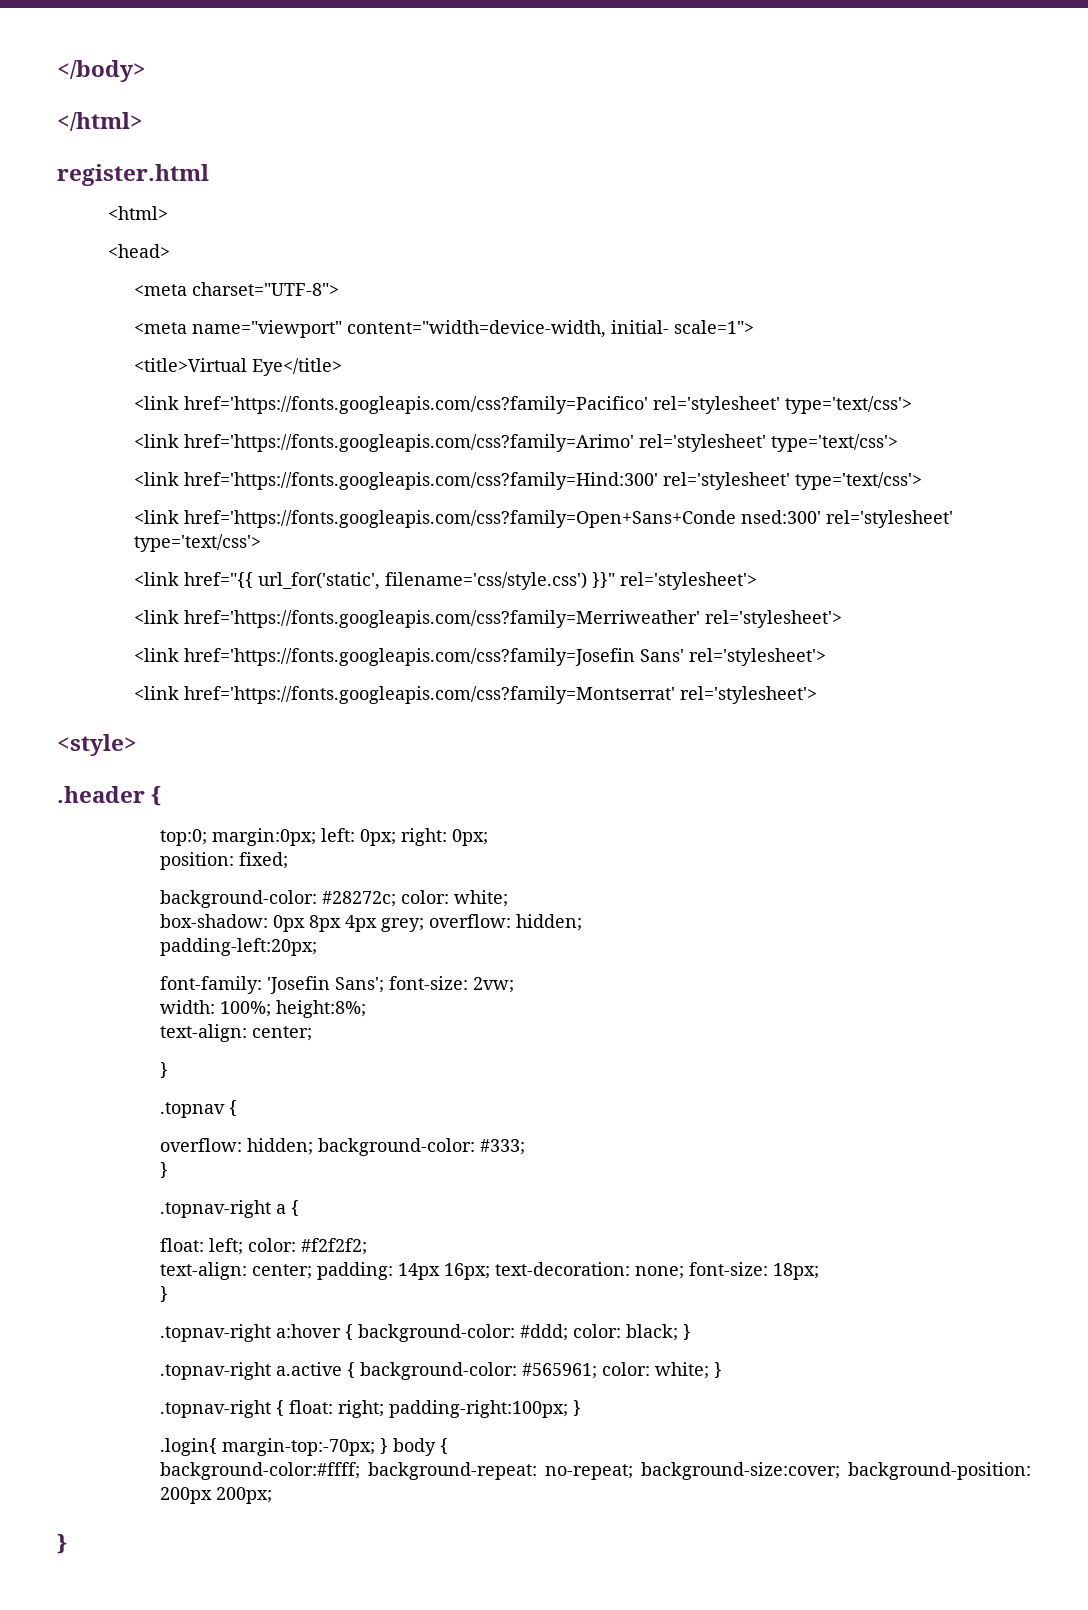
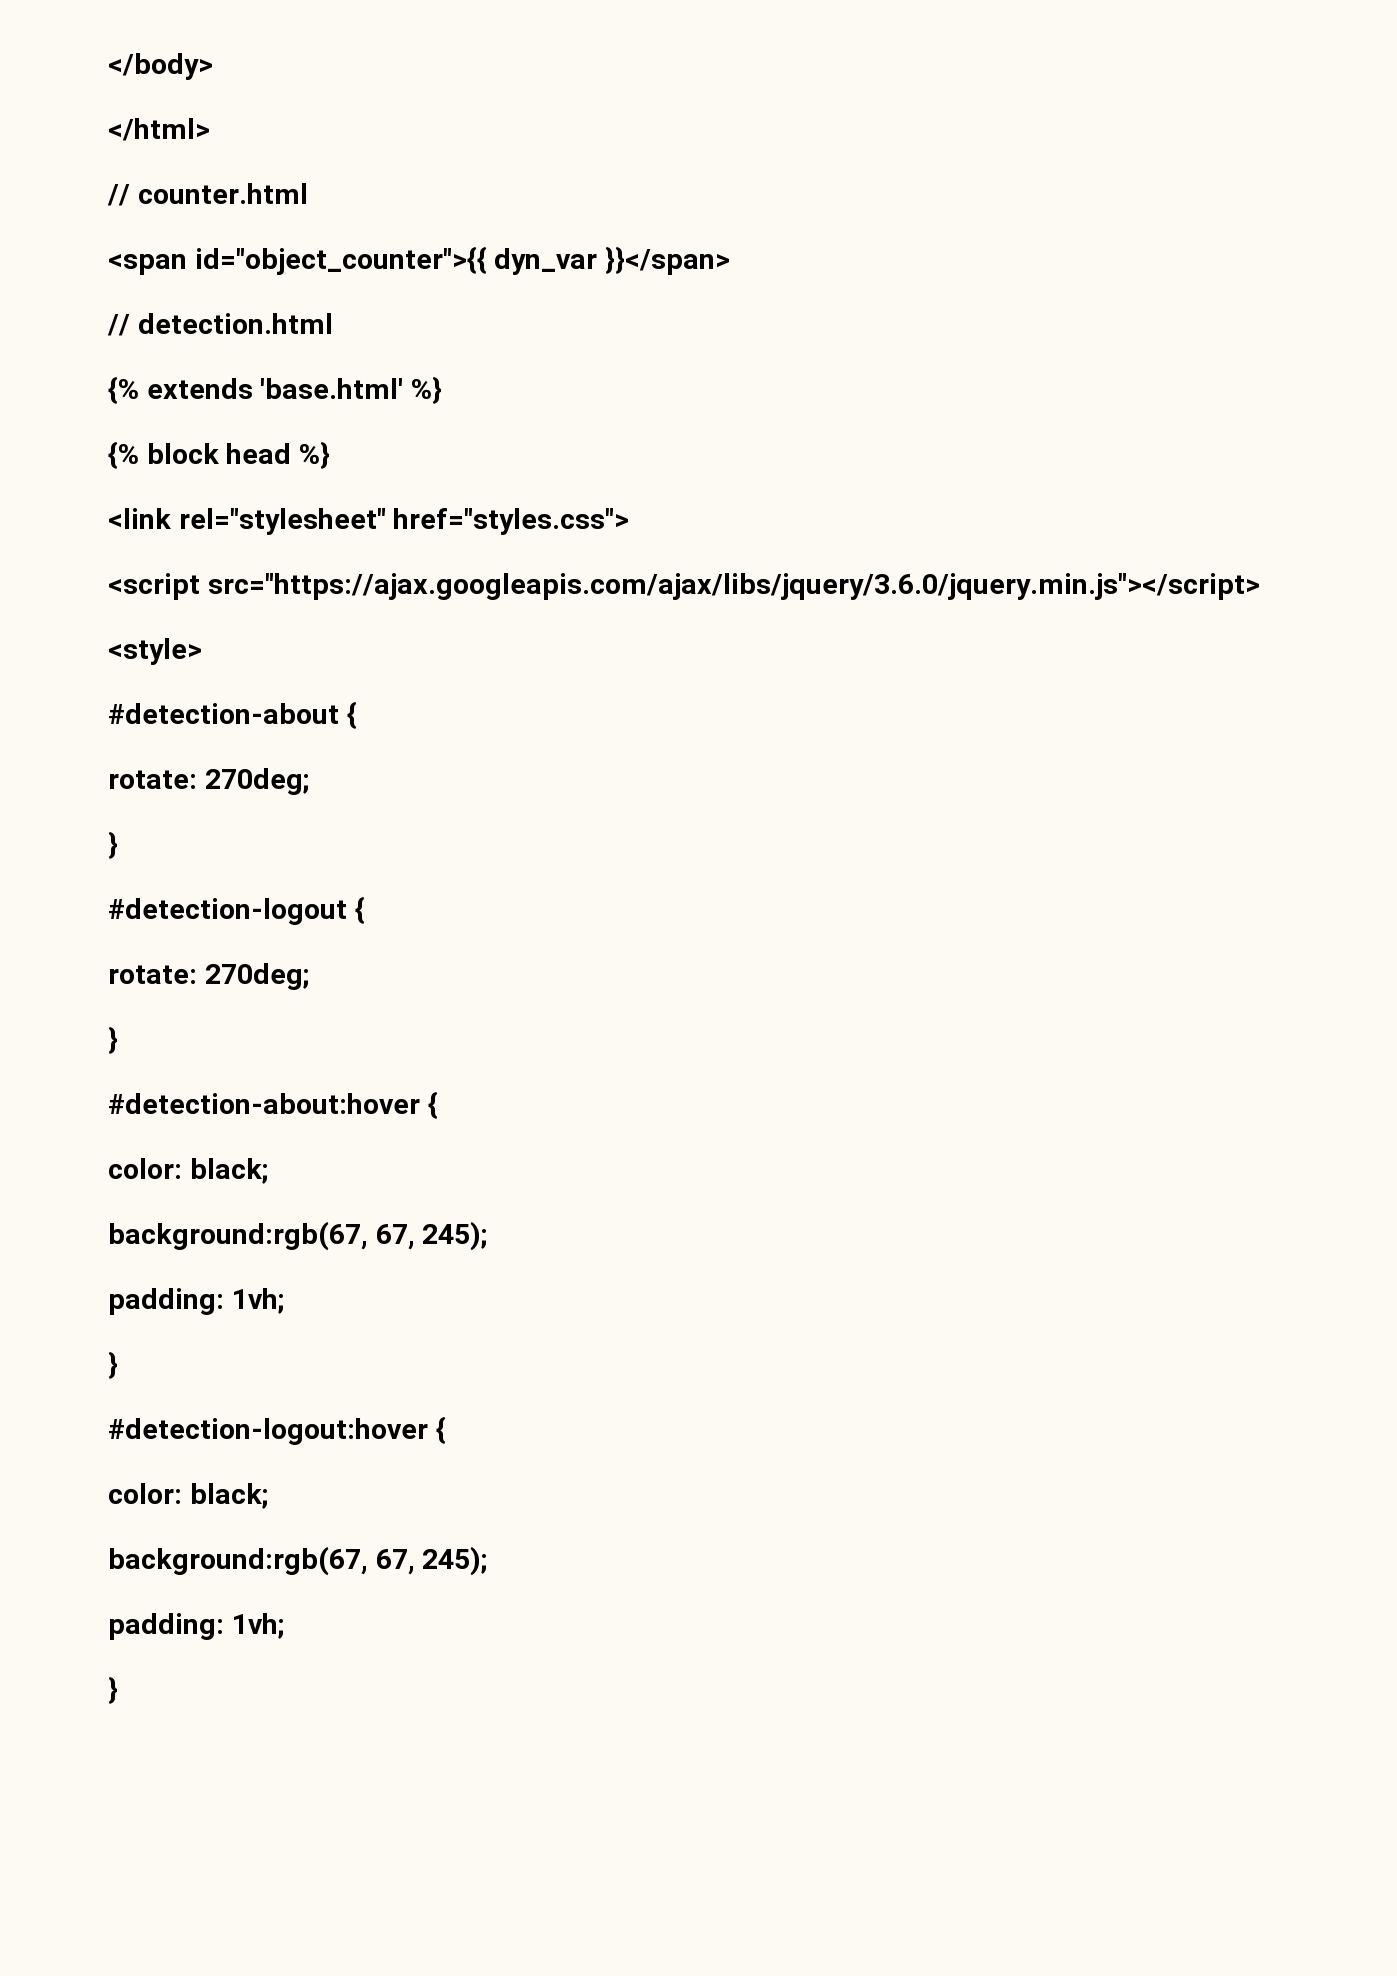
- register.html
- <html>
- <head>
- <meta charset="UTF-8">
- <meta name="viewport" content="width=device-width, initial- scale=1">
- <title>Virtual Eye</title>
- <link href='https://fonts.googleapis.com/css?family=Pacifico' rel='stylesheet' type='text/css'>
- <link href='https://fonts.googleapis.com/css?family=Arimo' rel='stylesheet' type='text/css'>
- <link href='https://fonts.googleapis.com/css?family=Hind:300' rel='stylesheet' type='text/css'>
- <link href='https://fonts.googleapis.com/css?family=Open+Sans+Conde nsed:300' rel='stylesheet' type='text/css'>
- <link href="{{ url_for('static', filename='css/style.css') }}" rel='stylesheet'>
- <link href='https://fonts.googleapis.com/css?family=Merriweather' rel='stylesheet'>
- <link href='https://fonts.googleapis.com/css?family=Josefin Sans' rel='stylesheet'>
- <link href='https://fonts.googleapis.com/css?family=Montserrat' rel='stylesheet'>
+ // counter.html
+ <span id="object_counter">{{ dyn_var }}</span>
+ // detection.html
+ {% extends 'base.html' %}
+ {% block head %}
+ <link rel="stylesheet" href="styles.css">
+ <script src="https://ajax.googleapis.com/ajax/libs/jquery/3.6.0/jquery.min.js"></script>
- .header {
- top:0; margin:0px; left: 0px; right: 0px;
- position: fixed;
- background-color: #28272c; color: white;
- box-shadow: 0px 8px 4px grey; overflow: hidden;
- padding-left:20px;
- font-family: 'Josefin Sans'; font-size: 2vw;
- width: 100%; height:8%;
- text-align: center;
+ #detection-about {
+ rotate: 270deg;
  }
- .topnav {
- overflow: hidden; background-color: #333;
+ #detection-logout {
+ rotate: 270deg;
  }
- .topnav-right a {
- float: left; color: #f2f2f2;
- text-align: center; padding: 14px 16px; text-decoration: none; font-size: 18px;
+ #detection-about:hover {
+ color: black;
+ background:rgb(67, 67, 245);
+ padding: 1vh;
  }
- .topnav-right a:hover { background-color: #ddd; color: black; }
- .topnav-right a.active { background-color: #565961; color: white; }
- .topnav-right { float: right; padding-right:100px; }
- .login{ margin-top:-70px; } body {
- background-color:#ffff; background-repeat: no-repeat; background-size:cover; background-position: 200px 200px;
+ #detection-logout:hover {
+ color: black;
+ background:rgb(67, 67, 245);
+ padding: 1vh;

